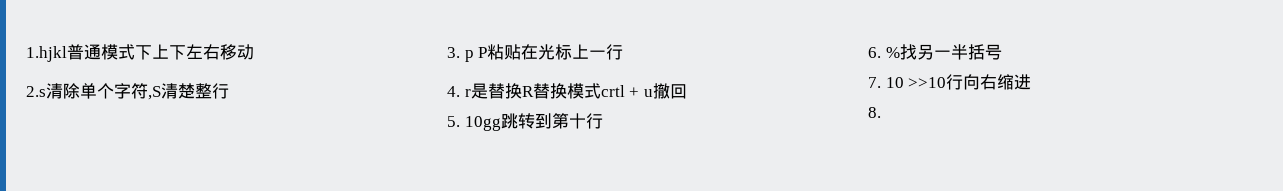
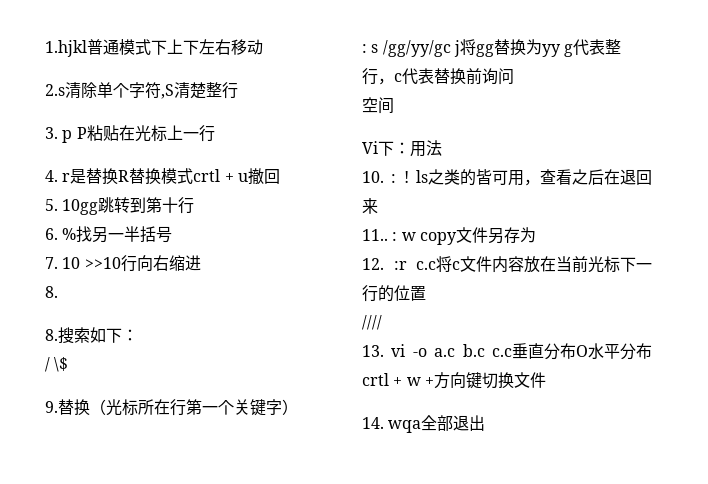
+ 8.搜索如下：
+ / \$
+ 9.替换（光标所在行第一个关键字）
+ : s /gg/yy/gc j将gg替换为yy g代表整行，c代表替换前询问
+ 空间
+ Vi下：用法
+ 10. : ! ls之类的皆可用，查看之后在退回来
+ 11.. : w copy文件另存为
+ 12. :r c.c将c文件内容放在当前光标下一行的位置
+ ////
+ 13. vi -o a.c b.c c.c垂直分布O水平分布crtl + w +方向键切换文件
+ 14. wqa全部退出

